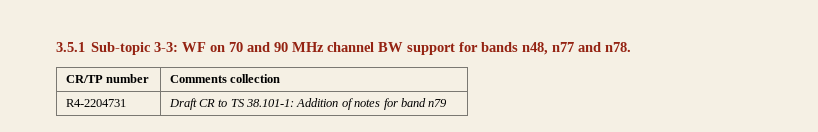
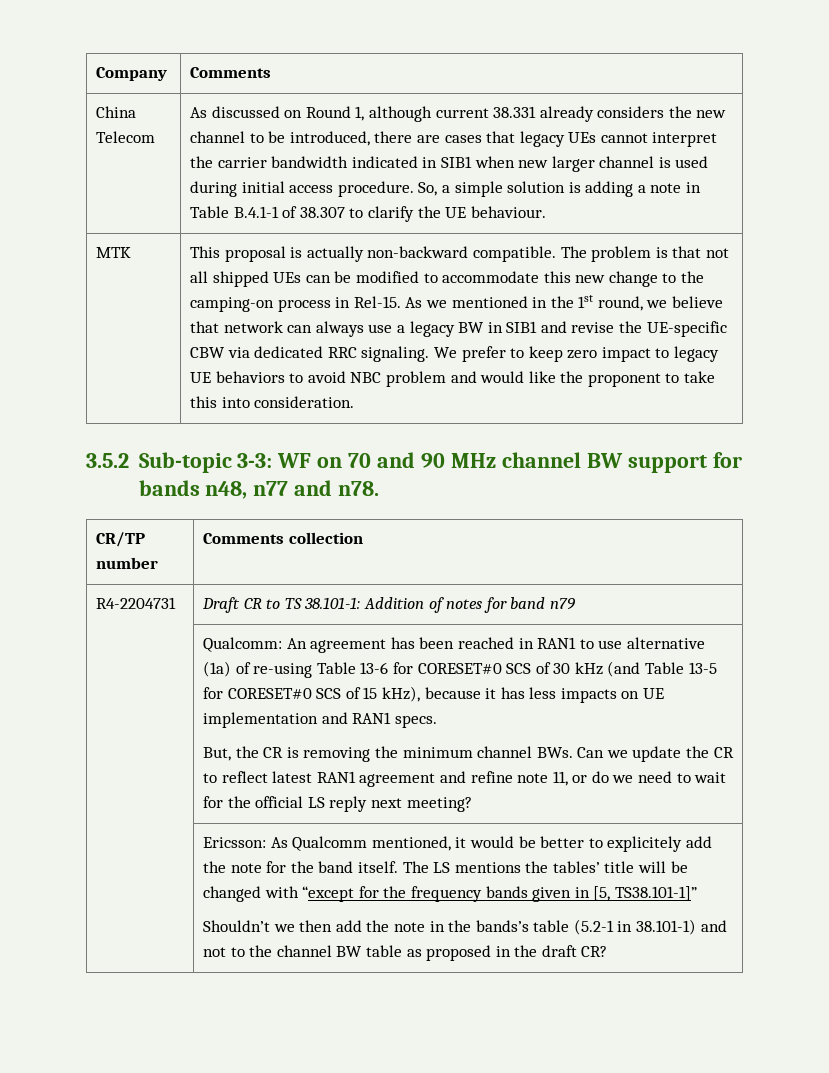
- 3.5.1 Sub-topic 3-3: WF on 70 and 90 MHz channel BW support for bands n48, n77 and n78.
+ Company | Comments
+ China Telecom | As discussed on Round 1, although current 38.331 already considers the new channel to be introduced, there are cases that legacy UEs cannot interpret the carrier bandwidth indicated in SIB1 when new larger channel is used during initial access procedure. So, a simple solution is adding a note in Table B.4.1-1 of 38.307 to clarify the UE behaviour.
+ MTK | This proposal is actually non-backward compatible. The problem is that not all shipped UEs can be modified to accommodate this new change to the camping-on process in Rel-15. As we mentioned in the 1st round, we believe that network can always use a legacy BW in SIB1 and revise the UE-specific CBW via dedicated RRC signaling. We prefer to keep zero impact to legacy UE behaviors to avoid NBC problem and would like the proponent to take this into consideration.
+ 3.5.2 Sub-topic 3-3: WF on 70 and 90 MHz channel BW support for bands n48, n77 and n78.
+ Qualcomm: An agreement has been reached in RAN1 to use alternative (1a) of re-using Table 13-6 for CORESET#0 SCS of 30 kHz (and Table 13-5 for CORESET#0 SCS of 15 kHz), because it has less impacts on UE implementation and RAN1 specs.
+ But, the CR is removing the minimum channel BWs. Can we update the CR to reflect latest RAN1 agreement and refine note 11, or do we need to wait for the official LS reply next meeting?
+ | Ericsson: As Qualcomm mentioned, it would be better to explicitely add the note for the band itself. The LS mentions the tables’ title will be changed with “except for the frequency bands given in [5, TS38.101-1]”
+ Shouldn’t we then add the note in the bands’s table (5.2-1 in 38.101-1) and not to the channel BW table as proposed in the draft CR?

